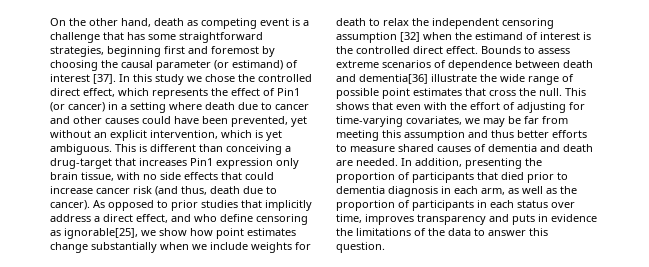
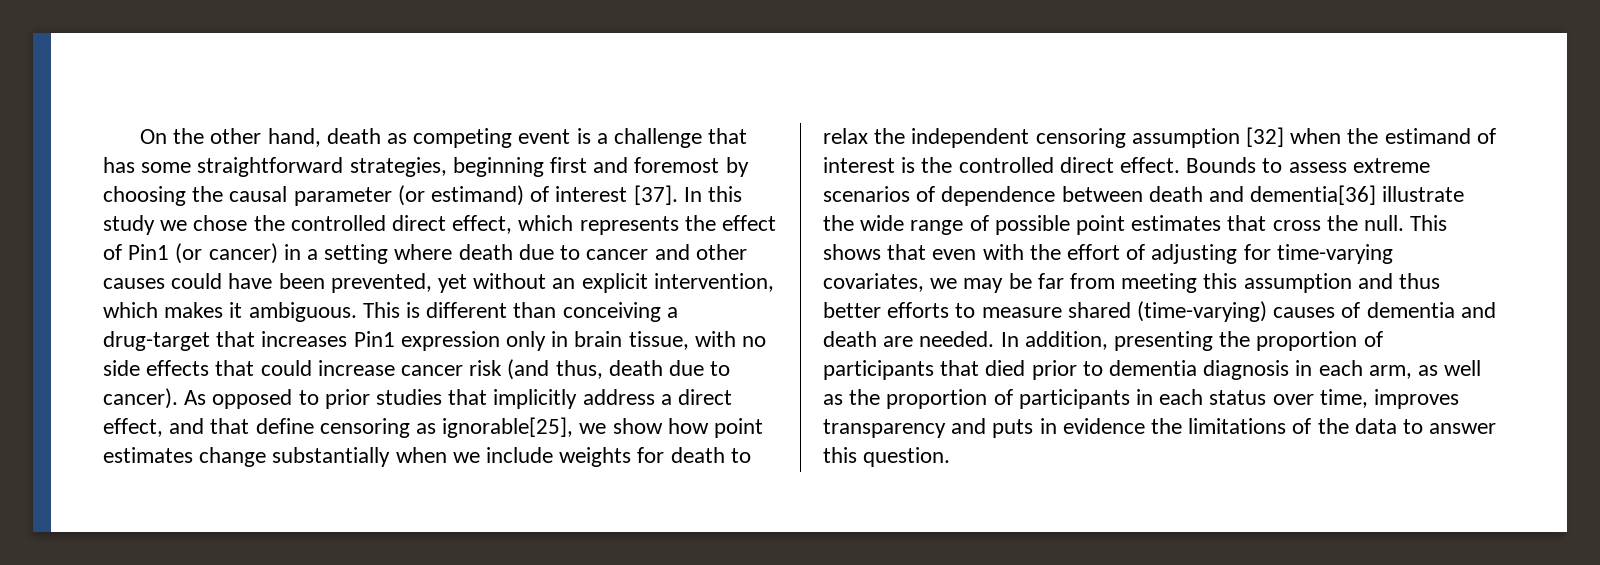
- In this study we chose the controlled direct effect, which represents the effect of Pin1 (or cancer) in a setting where death due to cancer and other causes could have been prevented, yet without an explicit intervention, which is yet ambiguous.
+ In this study we chose the controlled direct effect, which represents the effect of Pin1 (or cancer) in a setting where death due to cancer and other causes could have been prevented, yet without an explicit intervention, which makes it ambiguous.
- This is different than conceiving a drug-target that increases Pin1 expression only brain tissue, with no side effects that could increase cancer risk (and thus, death due to cancer).
+ This is different than conceiving a drug-target that increases Pin1 expression only in brain tissue, with no side effects that could increase cancer risk (and thus, death due to cancer).
- As opposed to prior studies that implicitly address a direct effect, and who define censoring as ignorable[25], we show how point estimates change substantially when we include weights for death to relax the independent censoring assumption [32] when the estimand of interest is the controlled direct effect.
+ As opposed to prior studies that implicitly address a direct effect, and that define censoring as ignorable[25], we show how point estimates change substantially when we include weights for death to relax the independent censoring assumption [32] when the estimand of interest is the controlled direct effect.
- This shows that even with the effort of adjusting for time-varying covariates, we may be far from meeting this assumption and thus better efforts to measure shared causes of dementia and death are needed.
+ This shows that even with the effort of adjusting for time-varying covariates, we may be far from meeting this assumption and thus better efforts to measure shared (time-varying) causes of dementia and death are needed.

